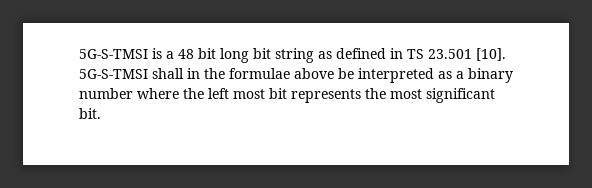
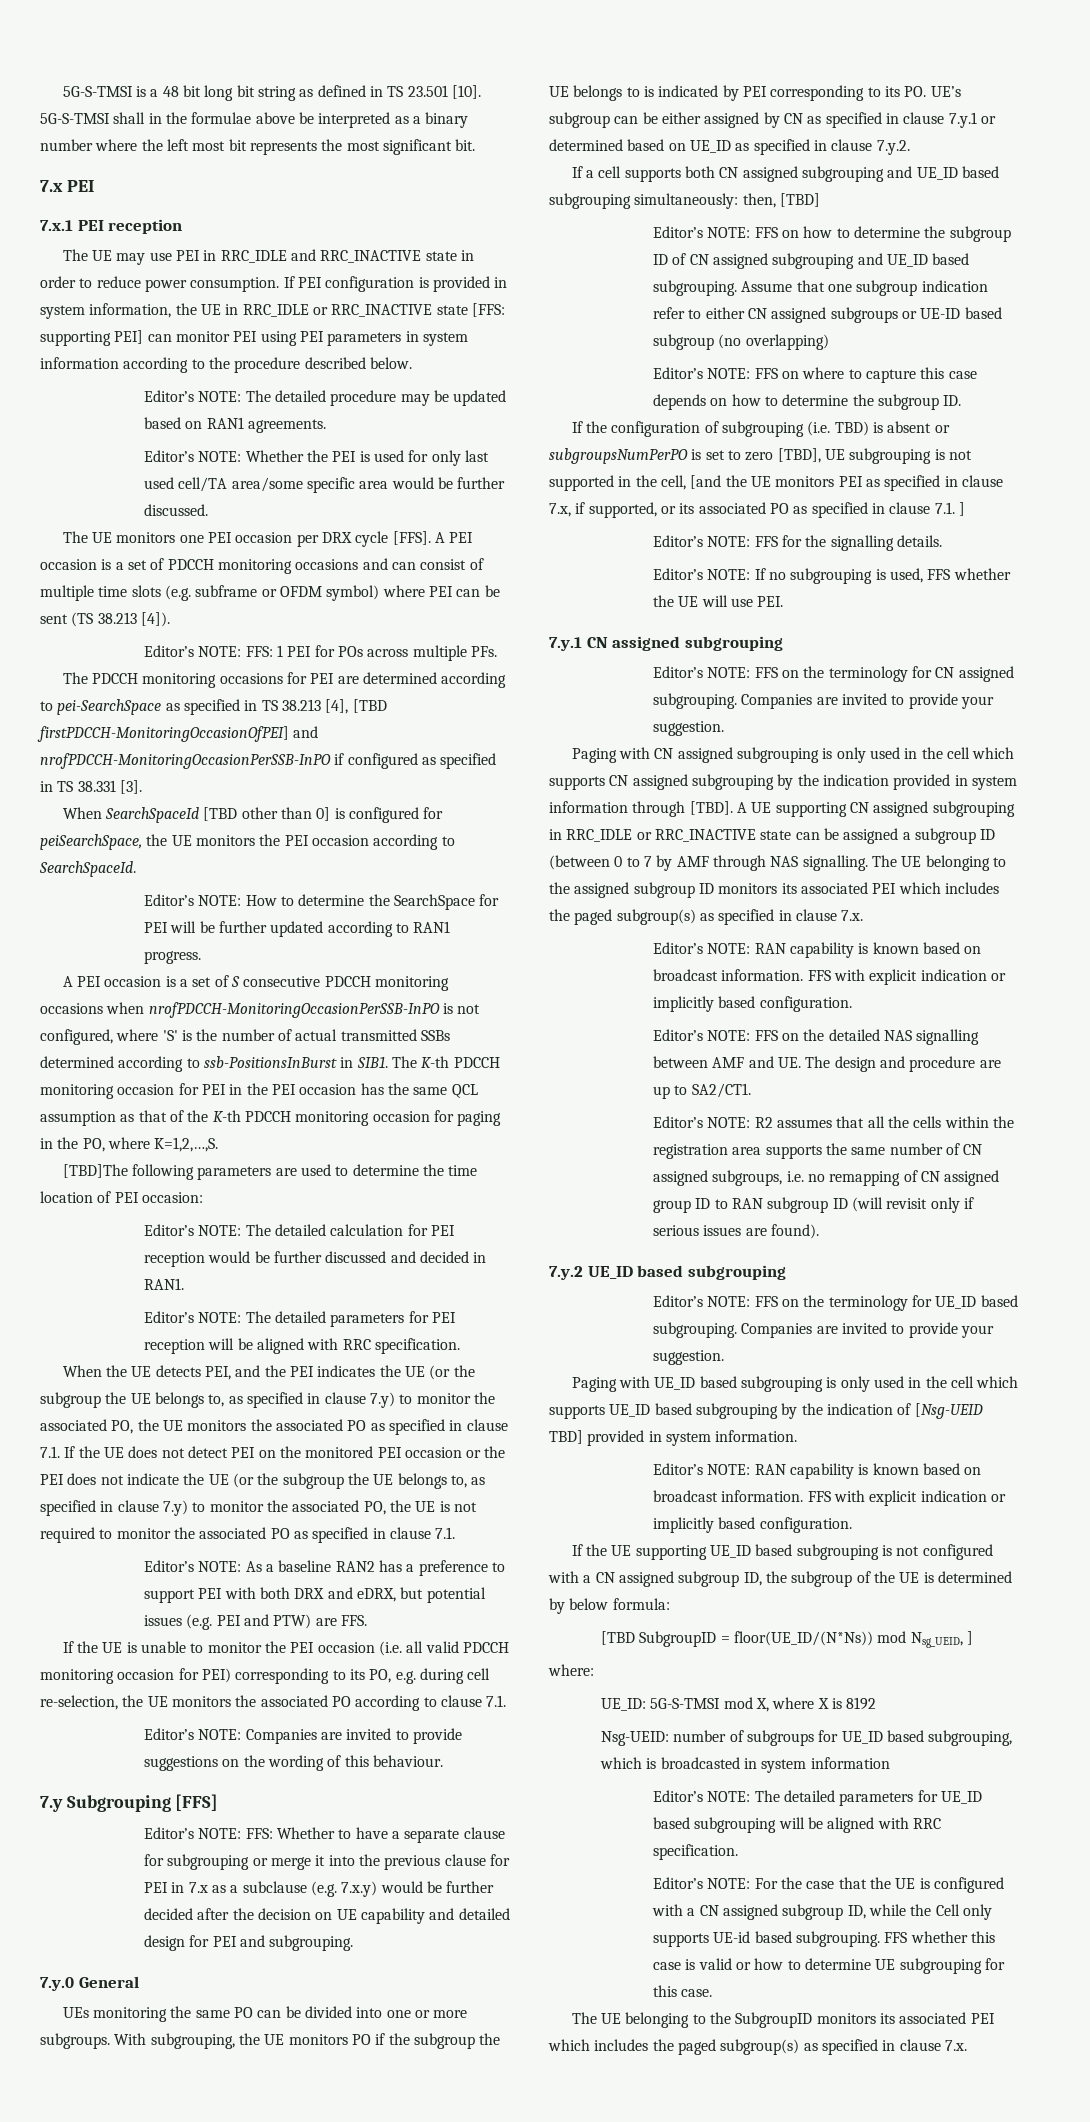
+ 7.x PEI
+ 7.x.1 PEI reception
+ The UE may use PEI in RRC_IDLE and RRC_INACTIVE state in order to reduce power consumption. If PEI configuration is provided in system information, the UE in RRC_IDLE or RRC_INACTIVE state [FFS: supporting PEI] can monitor PEI using PEI parameters in system information according to the procedure described below.
+ Editor’s NOTE: The detailed procedure may be updated based on RAN1 agreements.
+ Editor’s NOTE: Whether the PEI is used for only last used cell/TA area/some specific area would be further discussed.
+ The UE monitors one PEI occasion per DRX cycle [FFS]. A PEI occasion is a set of PDCCH monitoring occasions and can consist of multiple time slots (e.g. subframe or OFDM symbol) where PEI can be sent (TS 38.213 [4]).
+ Editor’s NOTE: FFS: 1 PEI for POs across multiple PFs.
+ The PDCCH monitoring occasions for PEI are determined according to pei-SearchSpace as specified in TS 38.213 [4], [TBD firstPDCCH-MonitoringOccasionOfPEI] and nrofPDCCH-MonitoringOccasionPerSSB-InPO if configured as specified in TS 38.331 [3].
+ When SearchSpaceId [TBD other than 0] is configured for peiSearchSpace, the UE monitors the PEI occasion according to SearchSpaceId.
+ Editor’s NOTE: How to determine the SearchSpace for PEI will be further updated according to RAN1 progress.
+ A PEI occasion is a set of S consecutive PDCCH monitoring occasions when nrofPDCCH-MonitoringOccasionPerSSB-InPO is not configured, where 'S' is the number of actual transmitted SSBs determined according to ssb-PositionsInBurst in SIB1. The K-th PDCCH monitoring occasion for PEI in the PEI occasion has the same QCL assumption as that of the K-th PDCCH monitoring occasion for paging in the PO, where K=1,2,…,S.
+ [TBD]The following parameters are used to determine the time location of PEI occasion:
+ Editor’s NOTE: The detailed calculation for PEI reception would be further discussed and decided in RAN1.
+ Editor’s NOTE: The detailed parameters for PEI reception will be aligned with RRC specification.
+ When the UE detects PEI, and the PEI indicates the UE (or the subgroup the UE belongs to, as specified in clause 7.y) to monitor the associated PO, the UE monitors the associated PO as specified in clause 7.1. If the UE does not detect PEI on the monitored PEI occasion or the PEI does not indicate the UE (or the subgroup the UE belongs to, as specified in clause 7.y) to monitor the associated PO, the UE is not required to monitor the associated PO as specified in clause 7.1.
+ Editor’s NOTE: As a baseline RAN2 has a preference to support PEI with both DRX and eDRX, but potential issues (e.g. PEI and PTW) are FFS.
+ If the UE is unable to monitor the PEI occasion (i.e. all valid PDCCH monitoring occasion for PEI) corresponding to its PO, e.g. during cell re-selection, the UE monitors the associated PO according to clause 7.1.
+ Editor’s NOTE: Companies are invited to provide suggestions on the wording of this behaviour.
+ 7.y Subgrouping [FFS]
+ Editor’s NOTE: FFS: Whether to have a separate clause for subgrouping or merge it into the previous clause for PEI in 7.x as a subclause (e.g. 7.x.y) would be further decided after the decision on UE capability and detailed design for PEI and subgrouping.
+ 7.y.0 General
+ UEs monitoring the same PO can be divided into one or more subgroups. With subgrouping, the UE monitors PO if the subgroup the UE belongs to is indicated by PEI corresponding to its PO. UE’s subgroup can be either assigned by CN as specified in clause 7.y.1 or determined based on UE_ID as specified in clause 7.y.2.
+ If a cell supports both CN assigned subgrouping and UE_ID based subgrouping simultaneously: then, [TBD]
+ Editor’s NOTE: FFS on how to determine the subgroup ID of CN assigned subgrouping and UE_ID based subgrouping. Assume that one subgroup indication refer to either CN assigned subgroups or UE-ID based subgroup (no overlapping)
+ Editor’s NOTE: FFS on where to capture this case depends on how to determine the subgroup ID.
+ If the configuration of subgrouping (i.e. TBD) is absent or subgroupsNumPerPO is set to zero [TBD], UE subgrouping is not supported in the cell, [and the UE monitors PEI as specified in clause 7.x, if supported, or its associated PO as specified in clause 7.1. ]
+ Editor’s NOTE: FFS for the signalling details.
+ Editor’s NOTE: If no subgrouping is used, FFS whether the UE will use PEI.
+ 7.y.1 CN assigned subgrouping
+ Editor’s NOTE: FFS on the terminology for CN assigned subgrouping. Companies are invited to provide your suggestion.
+ Paging with CN assigned subgrouping is only used in the cell which supports CN assigned subgrouping by the indication provided in system information through [TBD]. A UE supporting CN assigned subgrouping in RRC_IDLE or RRC_INACTIVE state can be assigned a subgroup ID (between 0 to 7 by AMF through NAS signalling. The UE belonging to the assigned subgroup ID monitors its associated PEI which includes the paged subgroup(s) as specified in clause 7.x.
+ Editor’s NOTE: RAN capability is known based on broadcast information. FFS with explicit indication or implicitly based configuration.
+ Editor’s NOTE: FFS on the detailed NAS signalling between AMF and UE. The design and procedure are up to SA2/CT1.
+ Editor’s NOTE: R2 assumes that all the cells within the registration area supports the same number of CN assigned subgroups, i.e. no remapping of CN assigned group ID to RAN subgroup ID (will revisit only if serious issues are found).
+ 7.y.2 UE_ID based subgrouping
+ Editor’s NOTE: FFS on the terminology for UE_ID based subgrouping. Companies are invited to provide your suggestion.
+ Paging with UE_ID based subgrouping is only used in the cell which supports UE_ID based subgrouping by the indication of [Nsg-UEID TBD] provided in system information.
+ Editor’s NOTE: RAN capability is known based on broadcast information. FFS with explicit indication or implicitly based configuration.
+ If the UE supporting UE_ID based subgrouping is not configured with a CN assigned subgroup ID, the subgroup of the UE is determined by below formula:
+ [TBD SubgroupID = floor(UE_ID/(N*Ns)) mod Nsg_UEID, ]
+ where:
+ UE_ID: 5G-S-TMSI mod X, where X is 8192
+ Nsg-UEID: number of subgroups for UE_ID based subgrouping, which is broadcasted in system information
+ Editor’s NOTE: The detailed parameters for UE_ID based subgrouping will be aligned with RRC specification.
+ Editor’s NOTE: For the case that the UE is configured with a CN assigned subgroup ID, while the Cell only supports UE-id based subgrouping. FFS whether this case is valid or how to determine UE subgrouping for this case.
+ The UE belonging to the SubgroupID monitors its associated PEI which includes the paged subgroup(s) as specified in clause 7.x.

